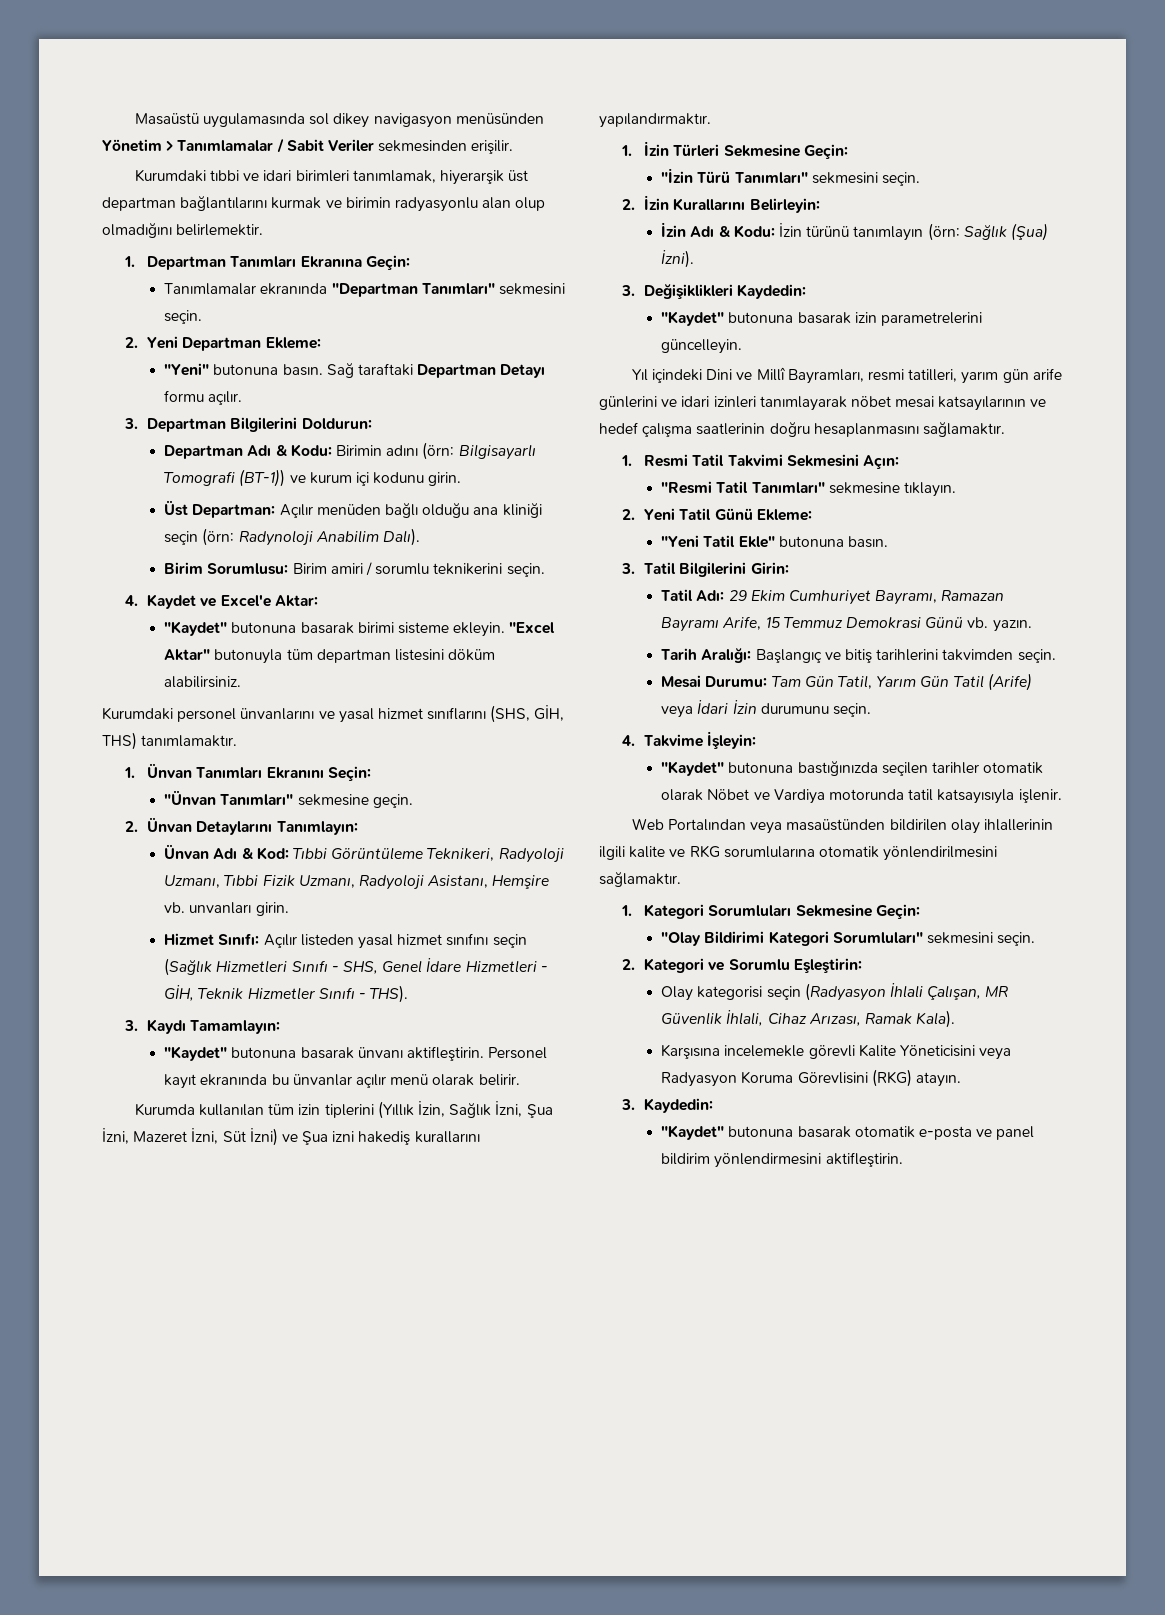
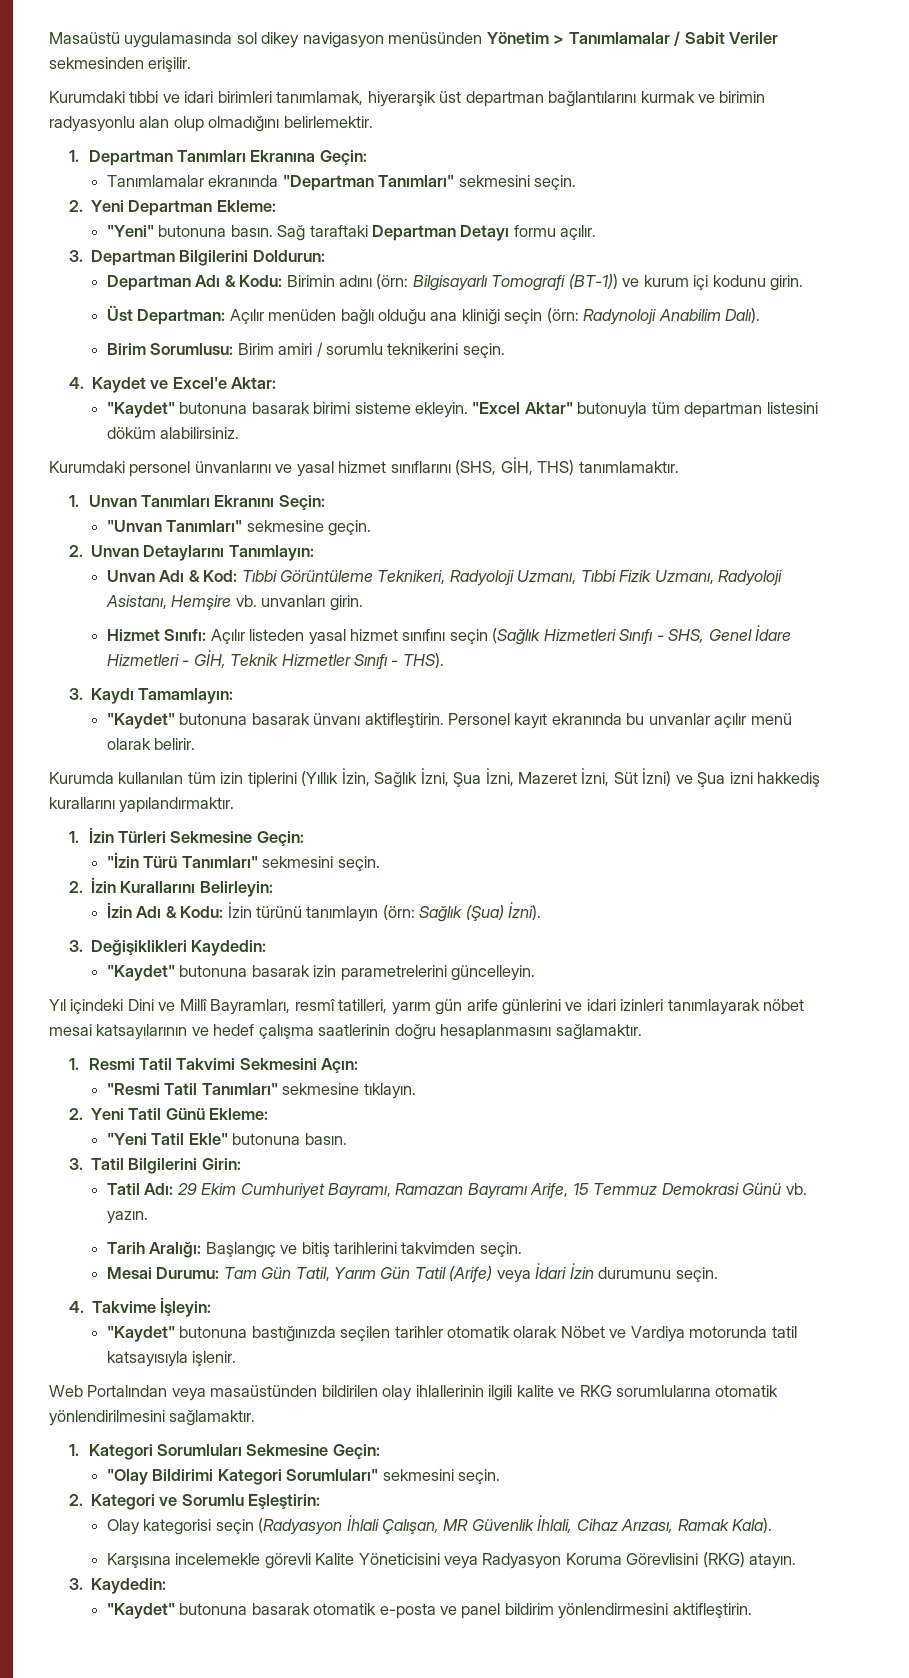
- 1. Ünvan Tanımları Ekranını Seçin:
+ 1. Unvan Tanımları Ekranını Seçin:
- "Ünvan Tanımları" sekmesine geçin.
+ "Unvan Tanımları" sekmesine geçin.
- 2. Ünvan Detaylarını Tanımlayın:
+ 2. Unvan Detaylarını Tanımlayın:
- Ünvan Adı & Kod: Tıbbi Görüntüleme Teknikeri, Radyoloji Uzmanı, Tıbbi Fizik Uzmanı, Radyoloji Asistanı, Hemşire vb. unvanları girin.
+ Unvan Adı & Kod: Tıbbi Görüntüleme Teknikeri, Radyoloji Uzmanı, Tıbbi Fizik Uzmanı, Radyoloji Asistanı, Hemşire vb. unvanları girin.
- Personel kayıt ekranında bu ünvanlar açılır menü olarak belirir.
+ Personel kayıt ekranında bu unvanlar açılır menü olarak belirir.
- Kurumda kullanılan tüm izin tiplerini (Yıllık İzin, Sağlık İzni, Şua İzni, Mazeret İzni, Süt İzni) ve Şua izni hakediş kurallarını yapılandırmaktır.
+ Kurumda kullanılan tüm izin tiplerini (Yıllık İzin, Sağlık İzni, Şua İzni, Mazeret İzni, Süt İzni) ve Şua izni hakkediş kurallarını yapılandırmaktır.
- Yıl içindeki Dini ve Millî Bayramları, resmi tatilleri, yarım gün arife günlerini ve idari izinleri tanımlayarak nöbet mesai katsayılarının ve hedef çalışma saatlerinin doğru hesaplanmasını sağlamaktır.
+ Yıl içindeki Dini ve Millî Bayramları, resmî tatilleri, yarım gün arife günlerini ve idari izinleri tanımlayarak nöbet mesai katsayılarının ve hedef çalışma saatlerinin doğru hesaplanmasını sağlamaktır.

